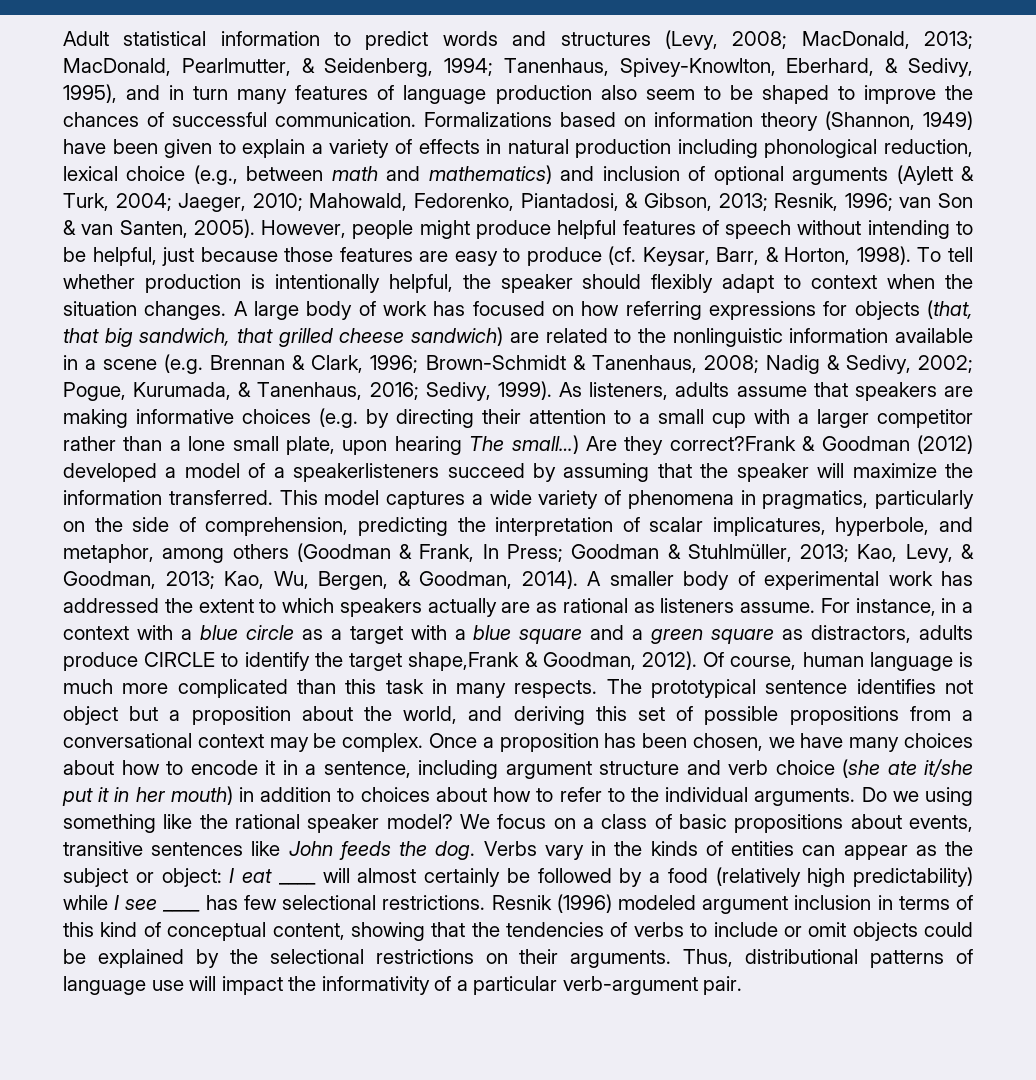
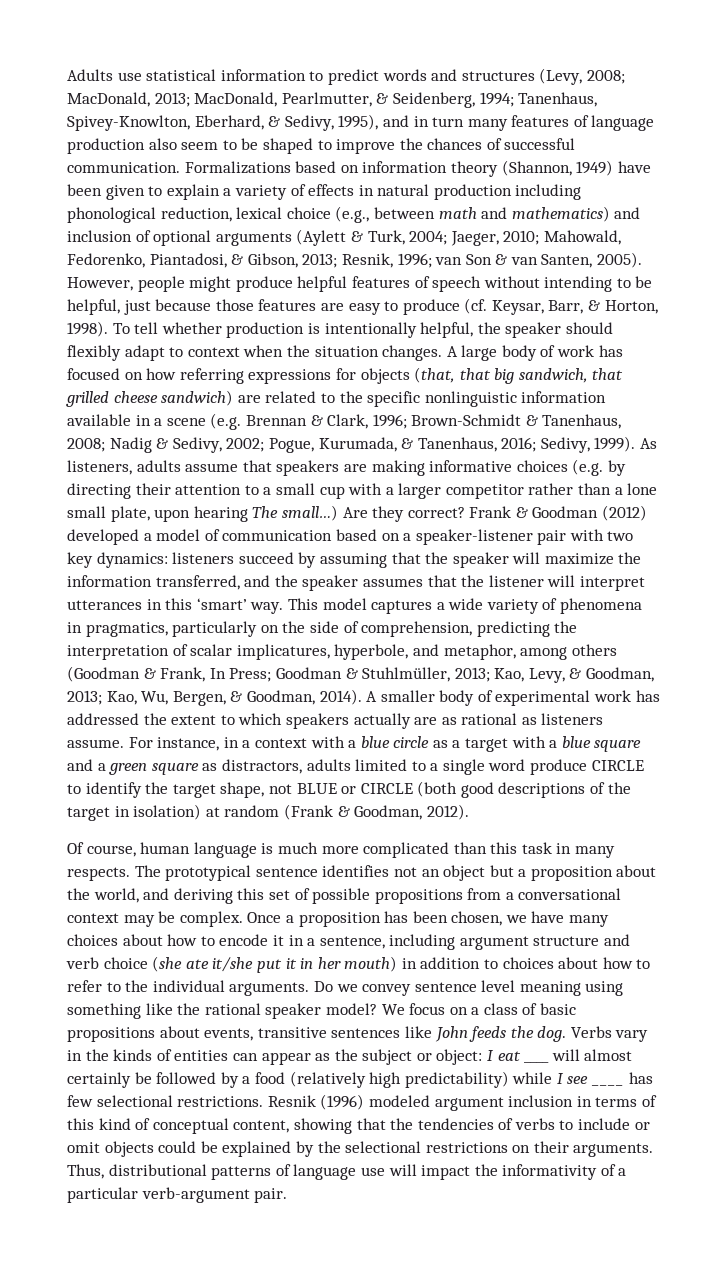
- Adult statistical information to predict words and structures (Levy, 2008; MacDonald, 2013; MacDonald, Pearlmutter, & Seidenberg, 1994; Tanenhaus, Spivey-Knowlton, Eberhard, & Sedivy, 1995), and in turn many features of language production also seem to be shaped to improve the chances of successful communication.
+ Adults use statistical information to predict words and structures (Levy, 2008; MacDonald, 2013; MacDonald, Pearlmutter, & Seidenberg, 1994; Tanenhaus, Spivey-Knowlton, Eberhard, & Sedivy, 1995), and in turn many features of language production also seem to be shaped to improve the chances of successful communication.
- A large body of work has focused on how referring expressions for objects (that, that big sandwich, that grilled cheese sandwich) are related to the nonlinguistic information available in a scene (e.g. Brennan & Clark, 1996; Brown-Schmidt & Tanenhaus, 2008; Nadig & Sedivy, 2002; Pogue, Kurumada, & Tanenhaus, 2016; Sedivy, 1999).
+ A large body of work has focused on how referring expressions for objects (that, that big sandwich, that grilled cheese sandwich) are related to the specific nonlinguistic information available in a scene (e.g. Brennan & Clark, 1996; Brown-Schmidt & Tanenhaus, 2008; Nadig & Sedivy, 2002; Pogue, Kurumada, & Tanenhaus, 2016; Sedivy, 1999).
- Are they correct?Frank & Goodman (2012) developed a model of a speakerlisteners succeed by assuming that the speaker will maximize the information transferred.
+ Are they correct? Frank & Goodman (2012) developed a model of communication based on a speaker-listener pair with two key dynamics: listeners succeed by assuming that the speaker will maximize the information transferred, and the speaker assumes that the listener will interpret utterances in this ‘smart’ way.
- For instance, in a context with a blue circle as a target with a blue square and a green square as distractors, adults produce CIRCLE to identify the target shape,Frank & Goodman, 2012). Of course, human language is much more complicated than this task in many respects.
+ For instance, in a context with a blue circle as a target with a blue square and a green square as distractors, adults limited to a single word produce CIRCLE to identify the target shape, not BLUE or CIRCLE (both good descriptions of the target in isolation) at random (Frank & Goodman, 2012).
+ Of course, human language is much more complicated than this task in many respects.
- The prototypical sentence identifies not object but a proposition about the world, and deriving this set of possible propositions from a conversational context may be complex.
+ The prototypical sentence identifies not an object but a proposition about the world, and deriving this set of possible propositions from a conversational context may be complex.
- Do we using something like the rational speaker model?
+ Do we convey sentence level meaning using something like the rational speaker model?

